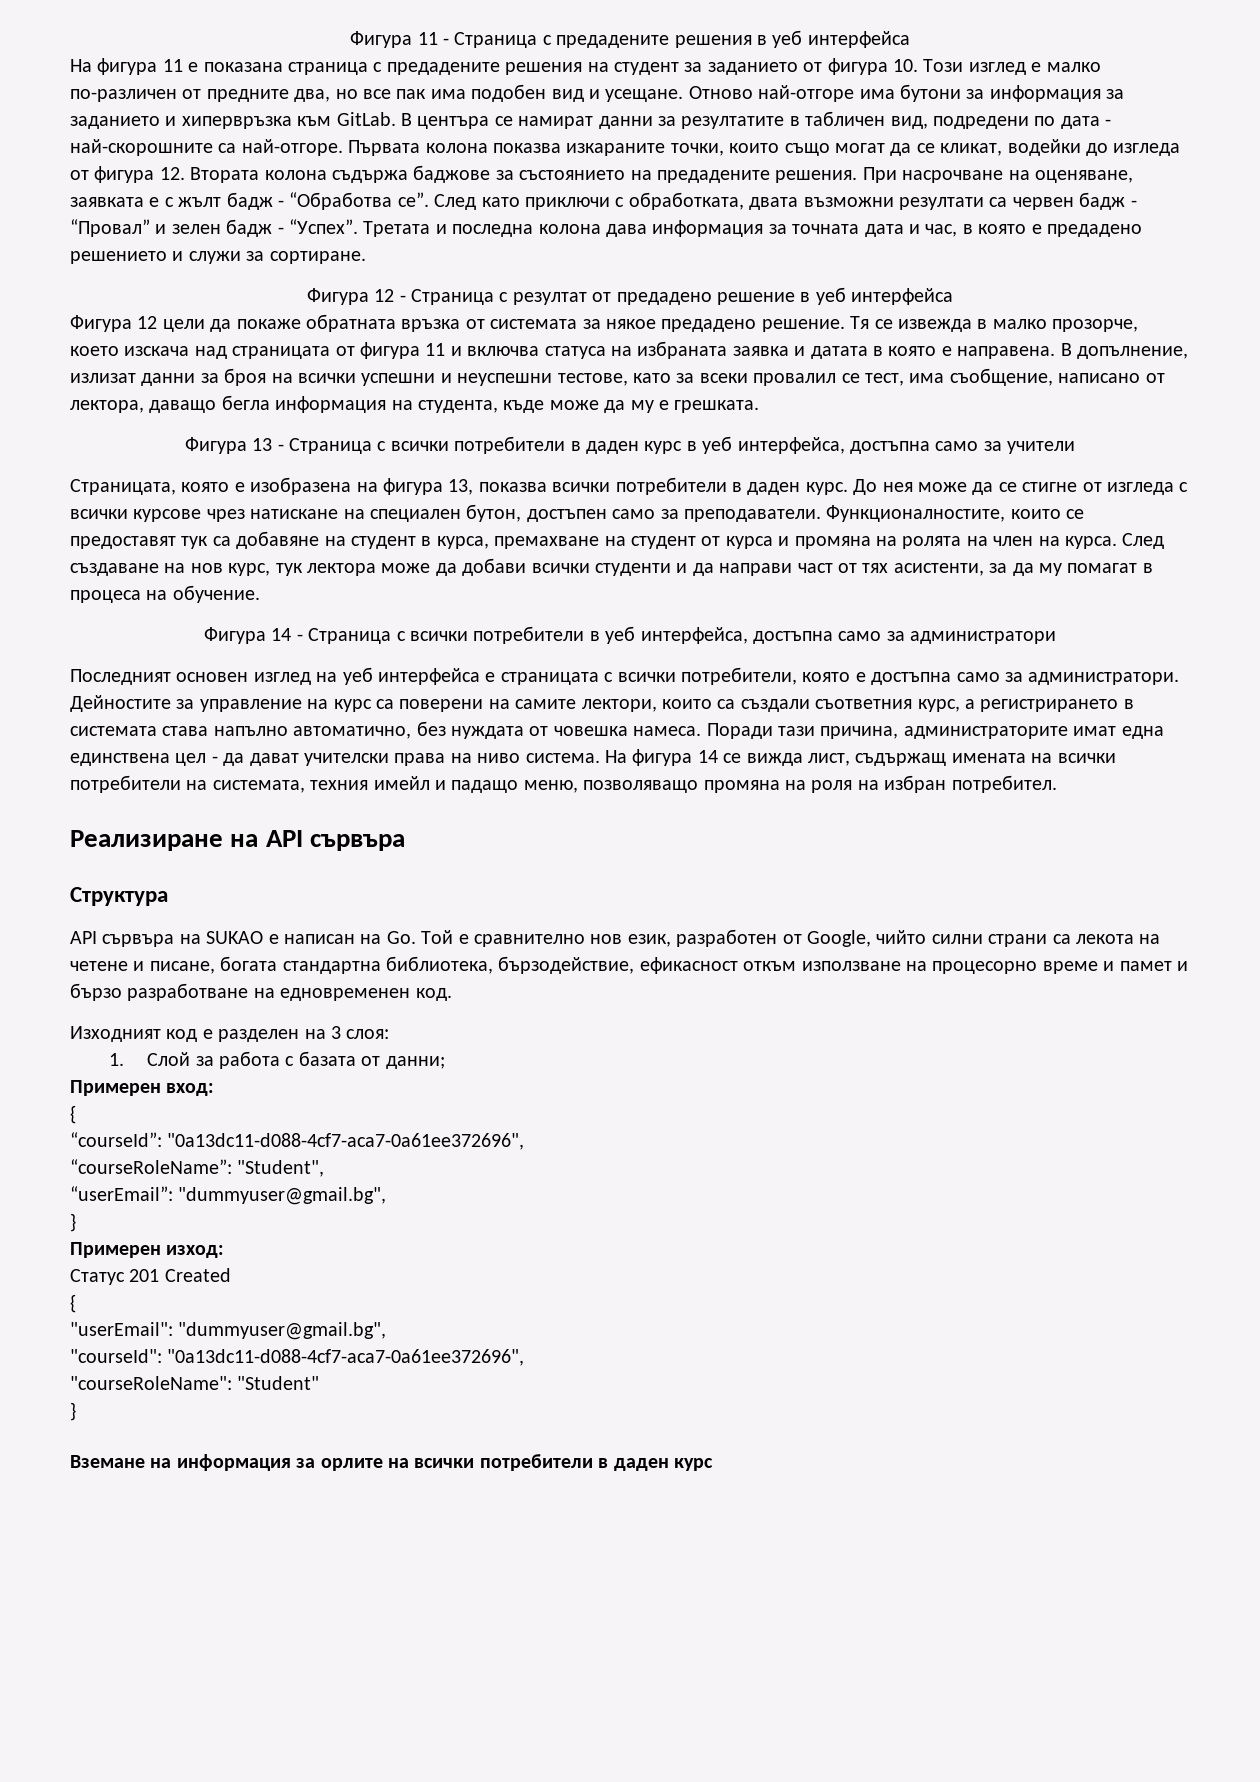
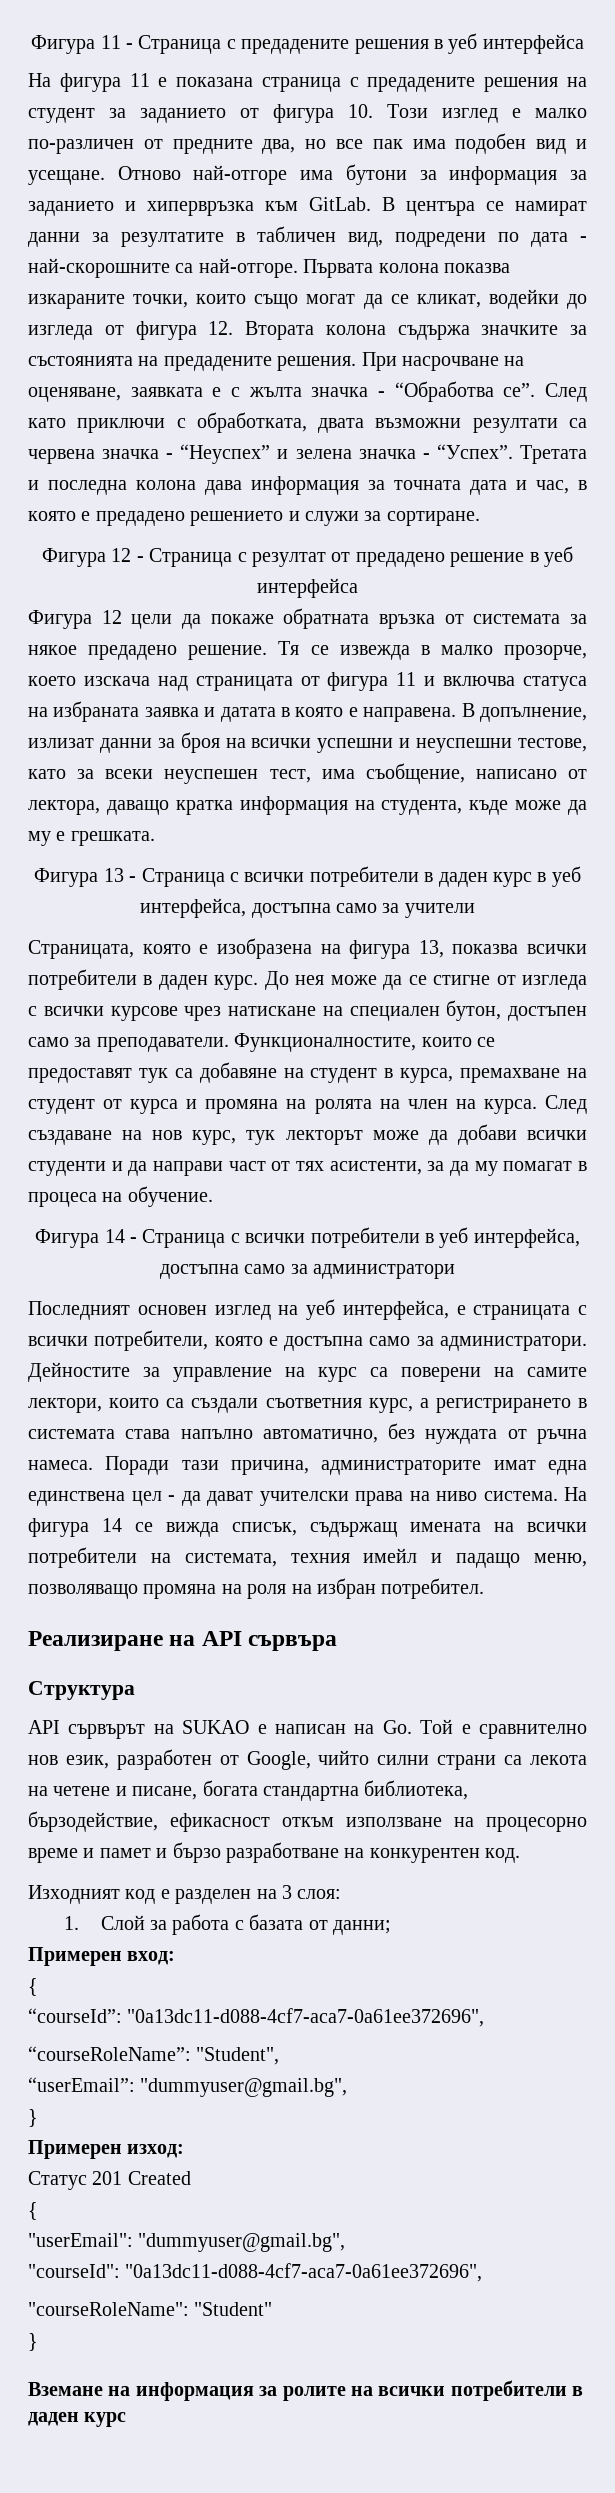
- Първата колона показва изкараните точки, които също могат да се кликат, водейки до изгледа от фигура 12. Втората колона съдържа баджове за състоянието на предадените решения.
+ Първата колона показва изкараните точки, които също могат да се кликат, водейки до изгледа от фигура 12. Втората колона съдържа значките за състоянията на предадените решения.
- При насрочване на оценяване, заявката е с жълт бадж - “Обработва се”.
+ При насрочване на оценяване, заявката е с жълта значка - “Обработва се”.
- След като приключи с обработката, двата възможни резултати са червен бадж - “Провал” и зелен бадж - “Успех”.
+ След като приключи с обработката, двата възможни резултати са червена значка - “Неуспех” и зелена значка - “Успех”.
- В допълнение, излизат данни за броя на всички успешни и неуспешни тестове, като за всеки провалил се тест, има съобщение, написано от лектора, даващо бегла информация на студента, къде може да му е грешката.
+ В допълнение, излизат данни за броя на всички успешни и неуспешни тестове, като за всеки неуспешен тест, има съобщение, написано от лектора, даващо кратка информация на студента, къде може да му е грешката.
- След създаване на нов курс, тук лектора може да добави всички студенти и да направи част от тях асистенти, за да му помагат в процеса на обучение.
+ След създаване на нов курс, тук лекторът може да добави всички студенти и да направи част от тях асистенти, за да му помагат в процеса на обучение.
- Последният основен изглед на уеб интерфейса е страницата с всички потребители, която е достъпна само за администратори.
+ Последният основен изглед на уеб интерфейса, е страницата с всички потребители, която е достъпна само за администратори.
- Дейностите за управление на курс са поверени на самите лектори, които са създали съответния курс, а регистрирането в системата става напълно автоматично, без нуждата от човешка намеса.
+ Дейностите за управление на курс са поверени на самите лектори, които са създали съответния курс, а регистрирането в системата става напълно автоматично, без нуждата от ръчна намеса.
- На фигура 14 се вижда лист, съдържащ имената на всички потребители на системата, техния имейл и падащо меню, позволяващо промяна на роля на избран потребител.
+ На фигура 14 се вижда списък, съдържащ имената на всички потребители на системата, техния имейл и падащо меню, позволяващо промяна на роля на избран потребител.
- API сървъра на SUKAO е написан на Go. Той е сравнително нов език, разработен от Google, чийто силни страни са лекота на четене и писане, богата стандартна библиотека, бързодействие, ефикасност откъм използване на процесорно време и памет и бързо разработване на едновременен код.
+ API сървърът на SUKAO е написан на Go. Той е сравнително нов език, разработен от Google, чийто силни страни са лекота на четене и писане, богата стандартна библиотека, бързодействие, ефикасност откъм използване на процесорно време и памет и бързо разработване на конкурентен код.
- Вземане на информация за орлите на всички потребители в даден курс
+ Вземане на информация за ролите на всички потребители в даден курс

